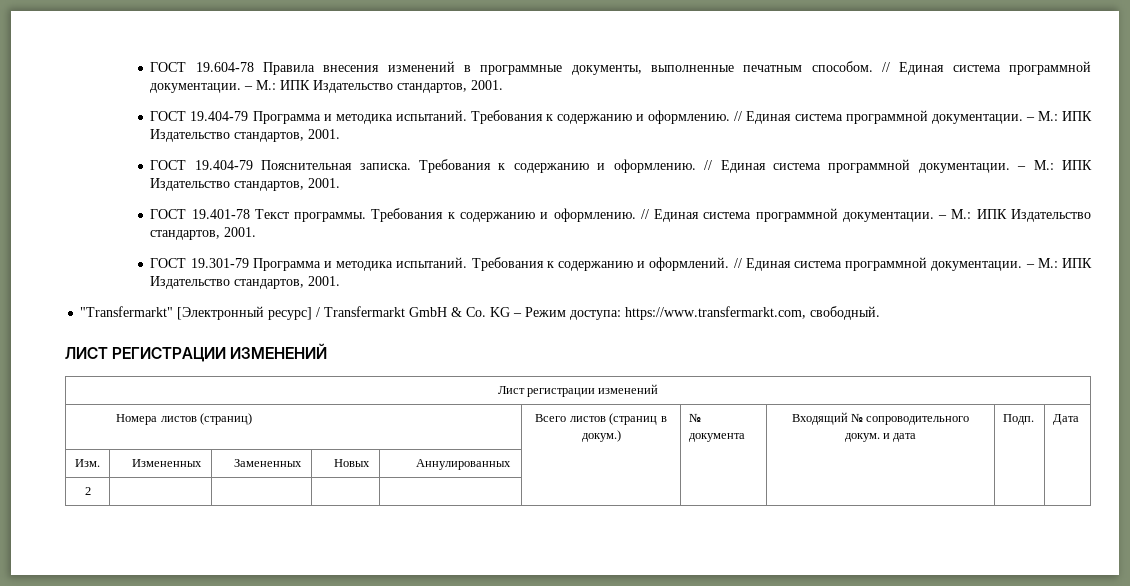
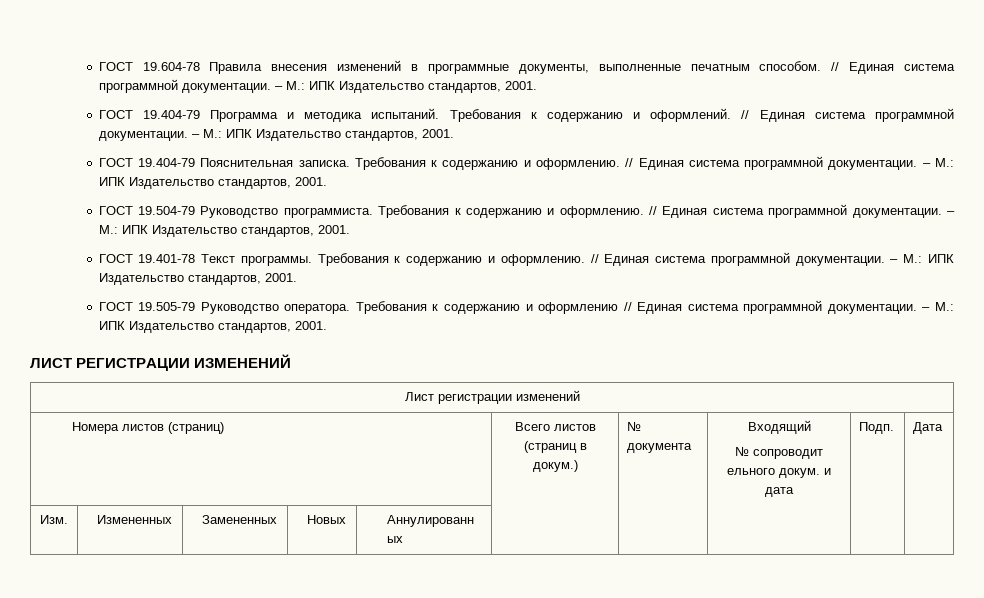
- ГОСТ 19.404-79 Программа и методика испытаний. Требования к содержанию и оформлению.
+ ГОСТ 19.404-79 Программа и методика испытаний. Требования к содержанию и оформлений.
+ ГОСТ 19.504-79 Руководство программиста. Требования к содержанию и оформлению. // Единая система программной документации. – М.: ИПК Издательство стандартов, 2001.
- ГОСТ 19.301-79 Программа и методика испытаний. Требования к содержанию и оформлений. // Единая система программной документации.
+ ГОСТ 19.505-79 Руководство оператора. Требования к содержанию и оформлению // Единая система программной документации.
- "Transfermarkt" [Электронный ресурс] / Transfermarkt GmbH & Co. KG – Режим доступа: https://www.transfermarkt.com, свободный.
- Номера листов (страниц) | Всего листов (страниц в докум.) | № документа | Входящий № сопроводительного докум. и дата | Подп. | Дата
+ Номера листов (страниц) | Всего листов (страниц в докум.) | № документа | Входящий
+ № сопроводит ельного докум. и дата | Подп. | Дата
- Изм. | Измененных | Замененных | Новых | Аннулированных | | | | |
- 2 | | | | | | | | |
+ Изм. | Измененных | Замененных | Новых | Аннулированн ых | | | | |

